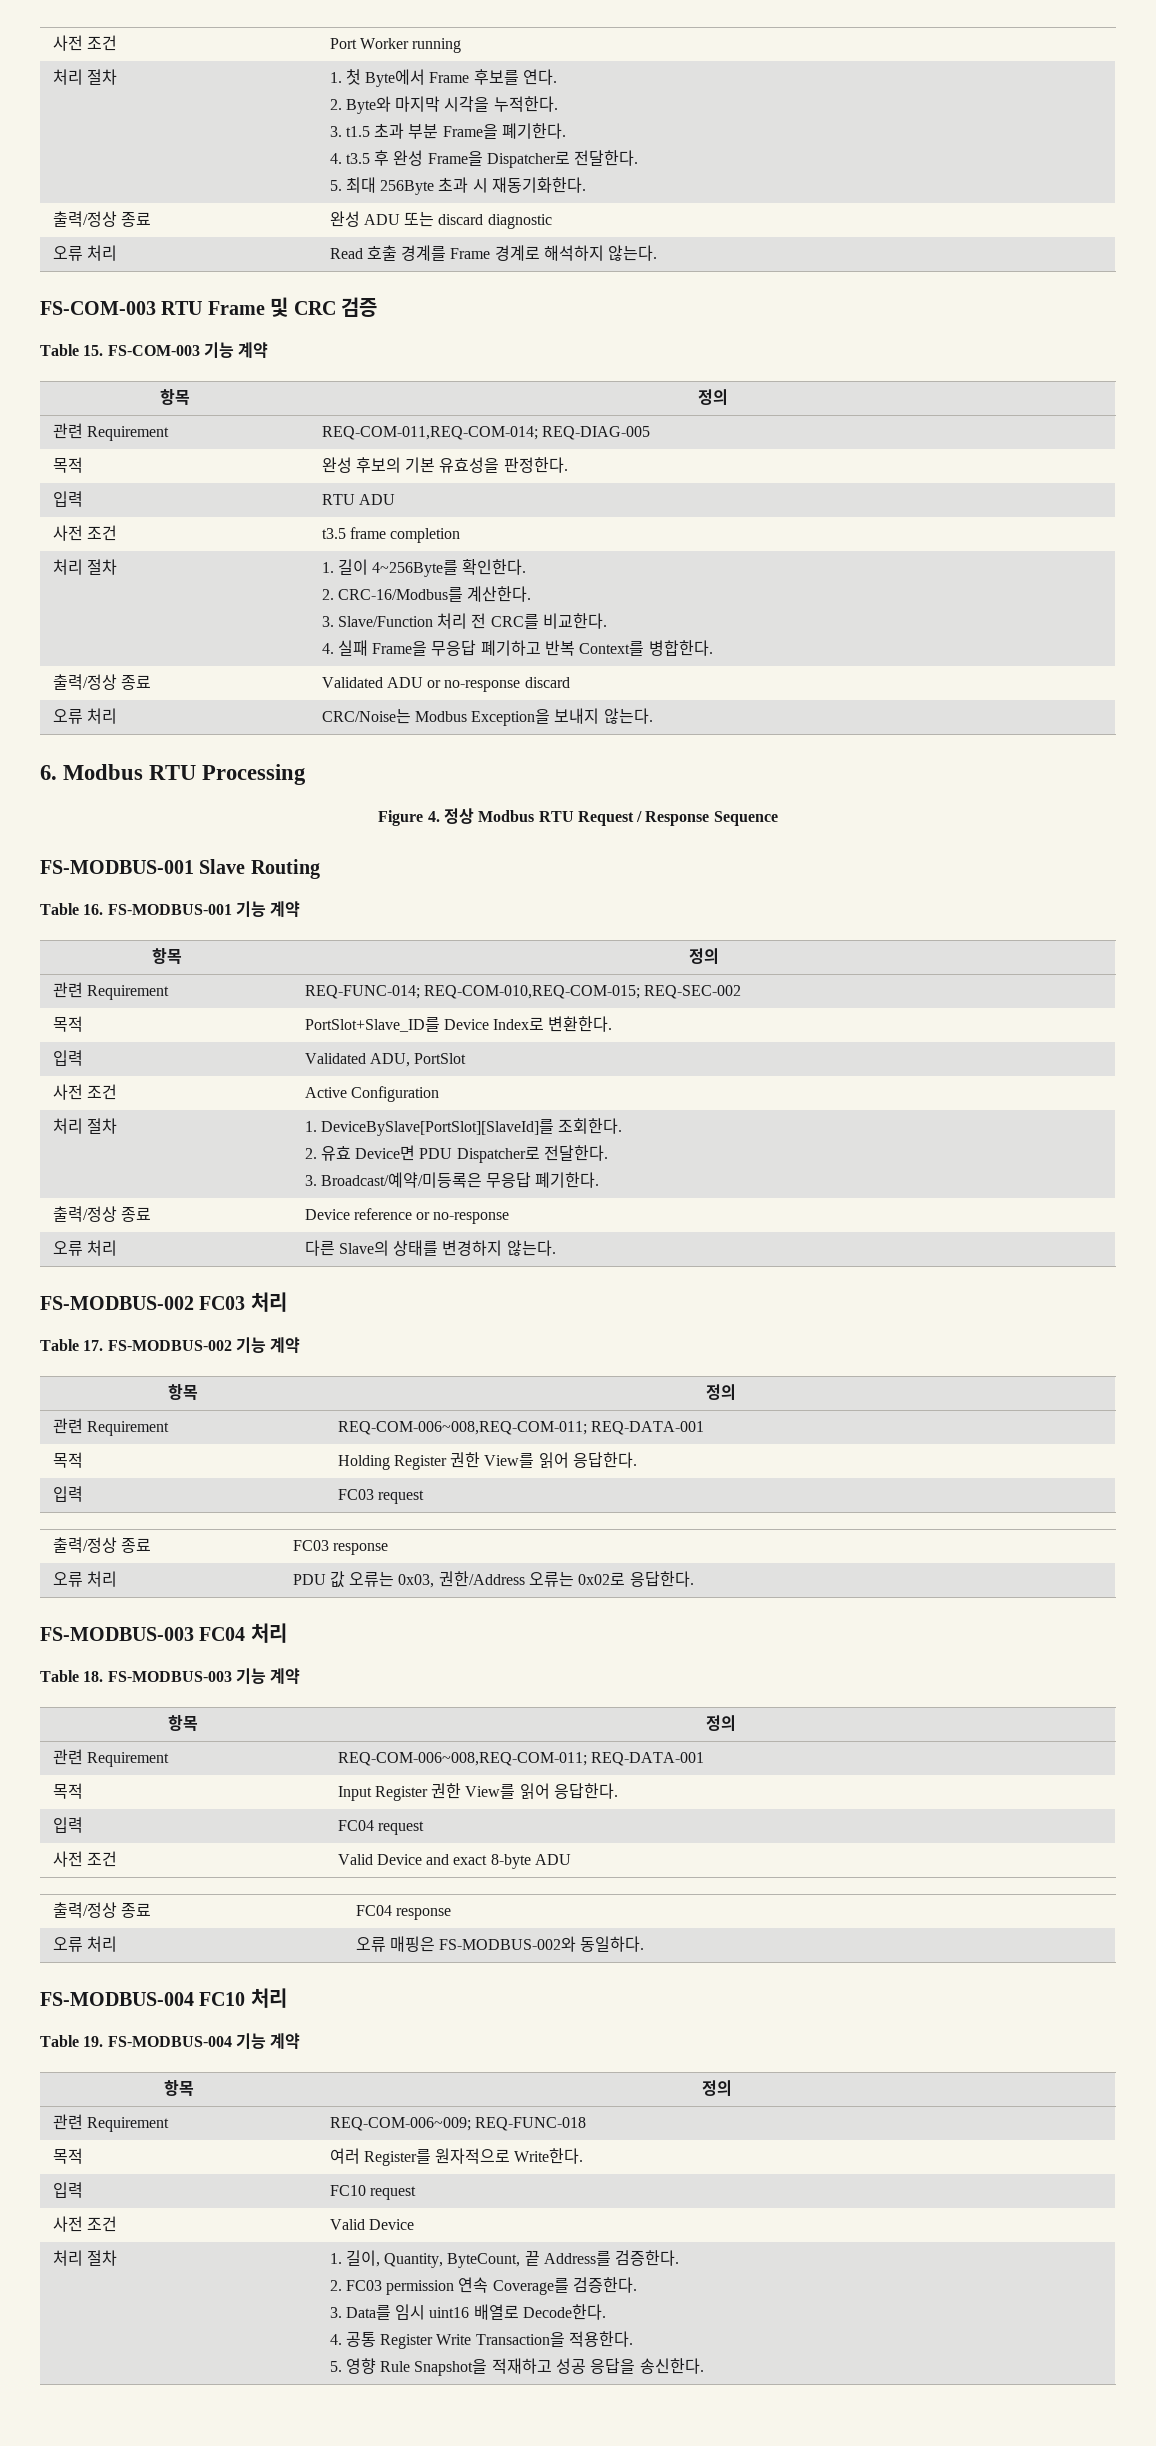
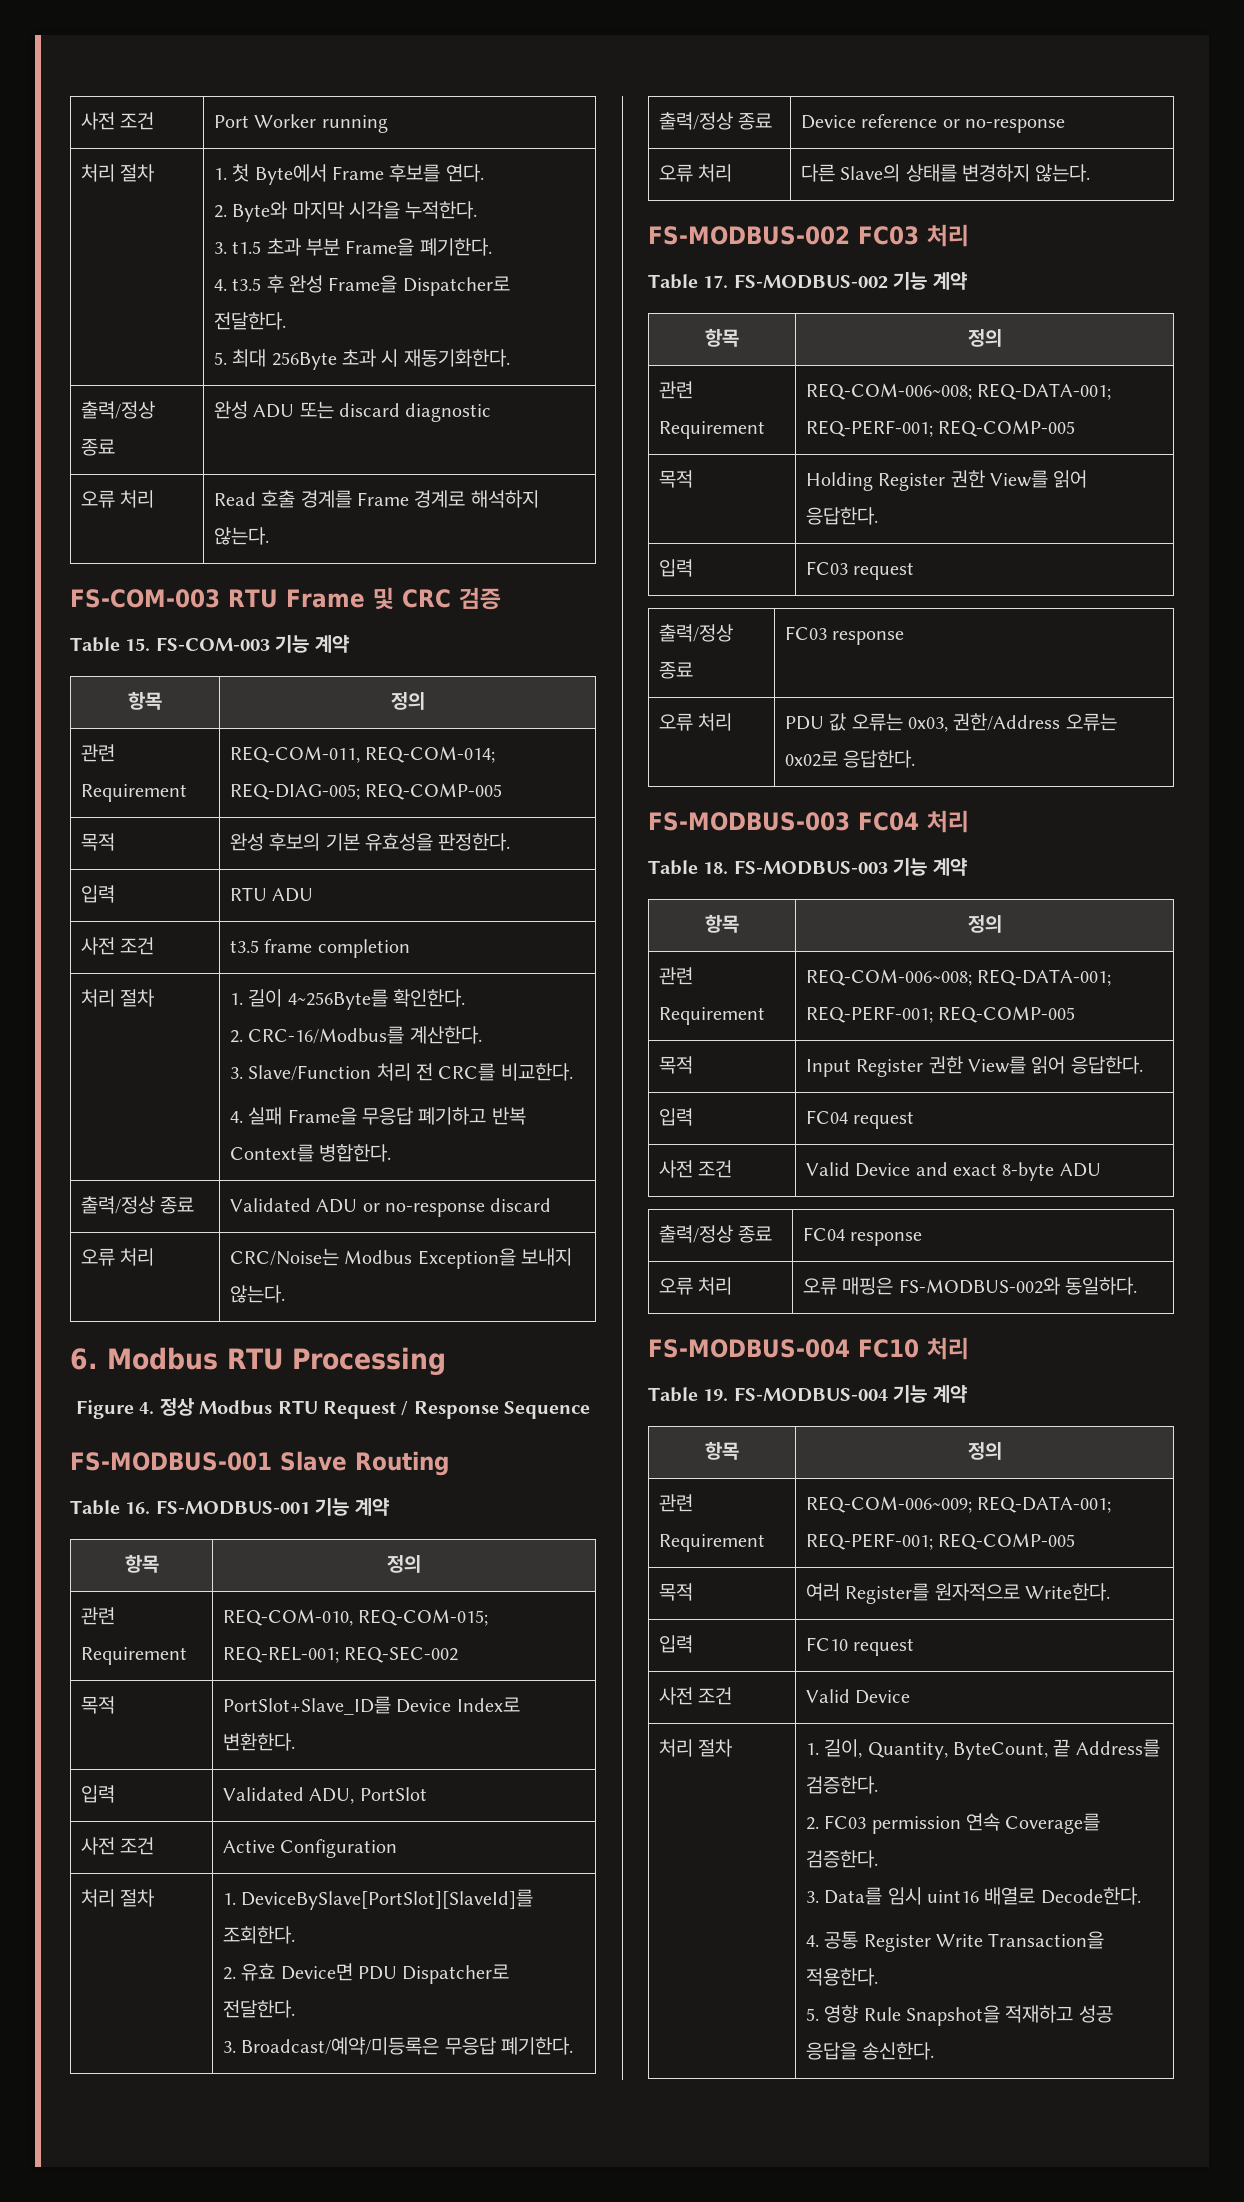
- 관련 Requirement | REQ-COM-011,REQ-COM-014; REQ-DIAG-005
+ 관련 Requirement | REQ-COM-011, REQ-COM-014; REQ-DIAG-005; REQ-COMP-005
- 관련 Requirement | REQ-FUNC-014; REQ-COM-010,REQ-COM-015; REQ-SEC-002
+ 관련 Requirement | REQ-COM-010, REQ-COM-015; REQ-REL-001; REQ-SEC-002
  Table 17. FS-MODBUS-002 기능 계약
  항목 | 정의
- 관련 Requirement | REQ-COM-006~008,REQ-COM-011; REQ-DATA-001
+ 관련 Requirement | REQ-COM-006~008; REQ-DATA-001; REQ-PERF-001; REQ-COMP-005
  Table 18. FS-MODBUS-003 기능 계약
  항목 | 정의
- 관련 Requirement | REQ-COM-006~008,REQ-COM-011; REQ-DATA-001
+ 관련 Requirement | REQ-COM-006~008; REQ-DATA-001; REQ-PERF-001; REQ-COMP-005
- 관련 Requirement | REQ-COM-006~009; REQ-FUNC-018
+ 관련 Requirement | REQ-COM-006~009; REQ-DATA-001; REQ-PERF-001; REQ-COMP-005

